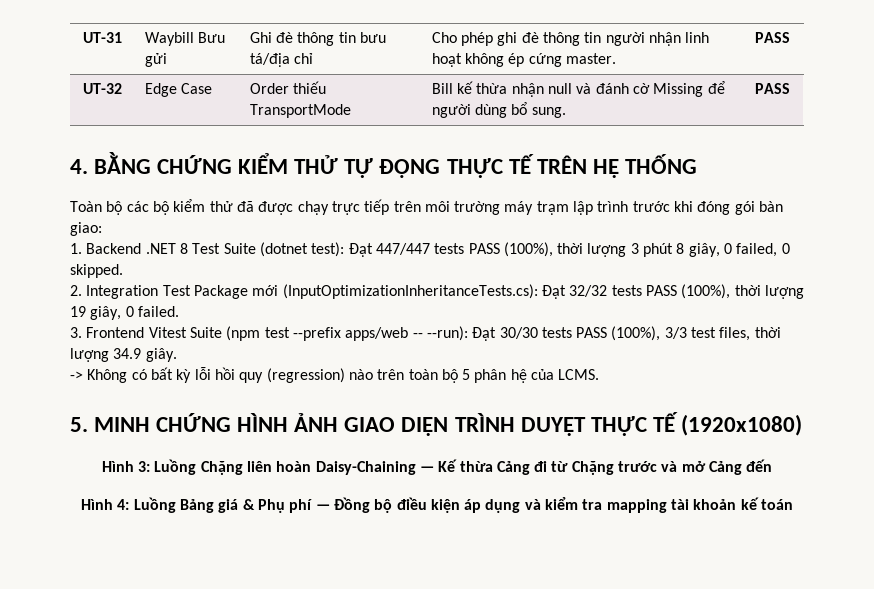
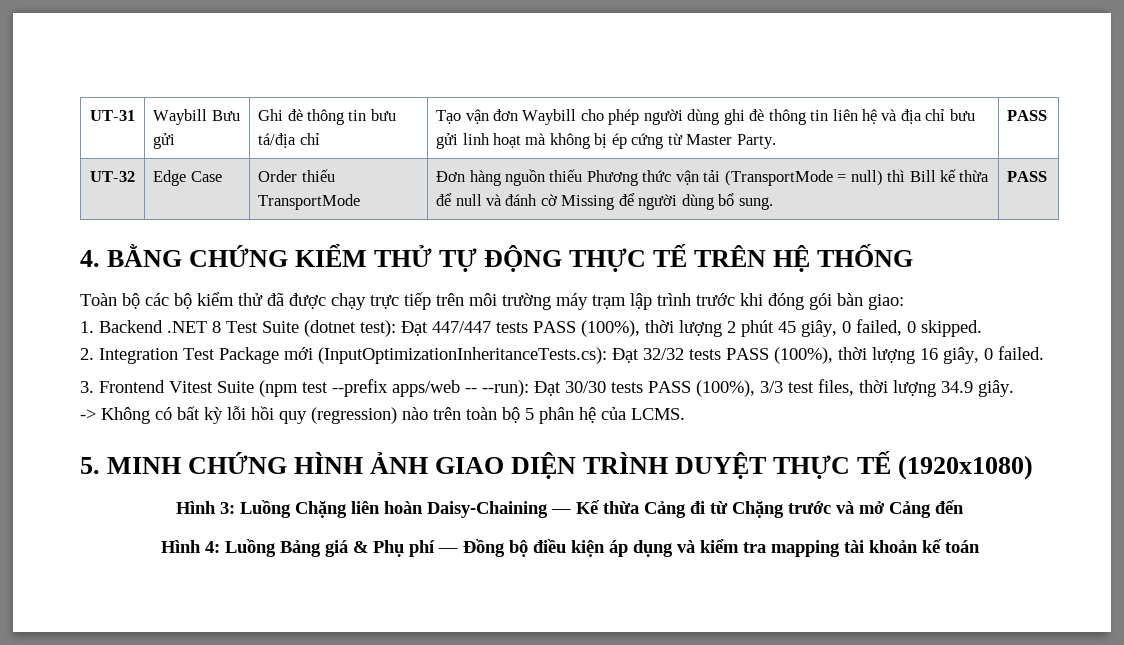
- Cho phép ghi đè thông tin người nhận linh hoạt không ép cứng master.
+ Tạo vận đơn Waybill cho phép người dùng ghi đè thông tin liên hệ và địa chỉ bưu gửi linh hoạt mà không bị ép cứng từ Master Party.
- UT-32 | Edge Case | Order thiếu TransportMode | Bill kế thừa nhận null và đánh cờ Missing để người dùng bổ sung. | PASS
+ UT-32 | Edge Case | Order thiếu TransportMode | Đơn hàng nguồn thiếu Phương thức vận tải (TransportMode = null) thì Bill kế thừa để null và đánh cờ Missing để người dùng bổ sung. | PASS
- 1. Backend .NET 8 Test Suite (dotnet test): Đạt 447/447 tests PASS (100%), thời lượng 3 phút 8 giây, 0 failed, 0 skipped.
+ 1. Backend .NET 8 Test Suite (dotnet test): Đạt 447/447 tests PASS (100%), thời lượng 2 phút 45 giây, 0 failed, 0 skipped.
- 2. Integration Test Package mới (InputOptimizationInheritanceTests.cs): Đạt 32/32 tests PASS (100%), thời lượng 19 giây, 0 failed.
+ 2. Integration Test Package mới (InputOptimizationInheritanceTests.cs): Đạt 32/32 tests PASS (100%), thời lượng 16 giây, 0 failed.

